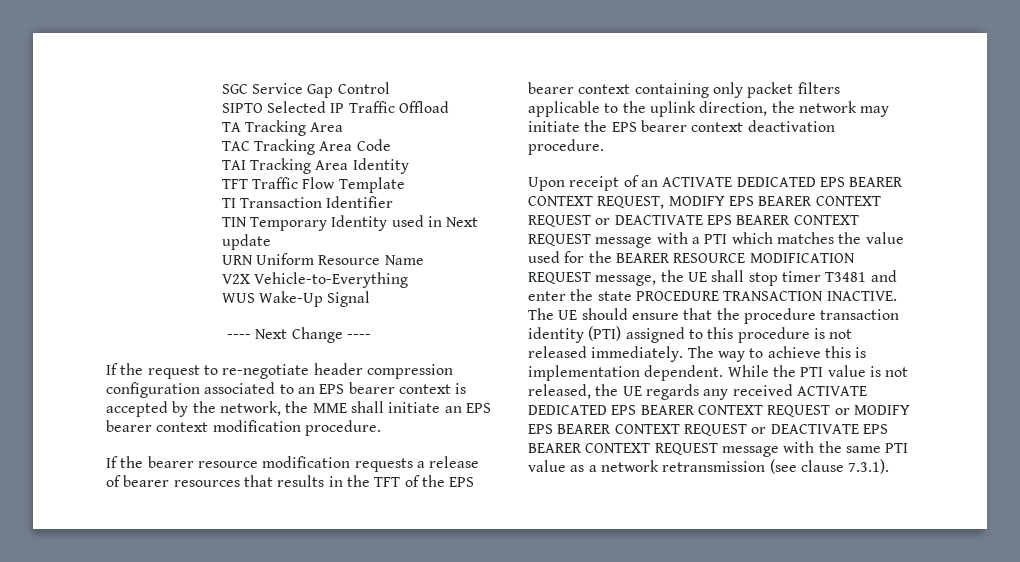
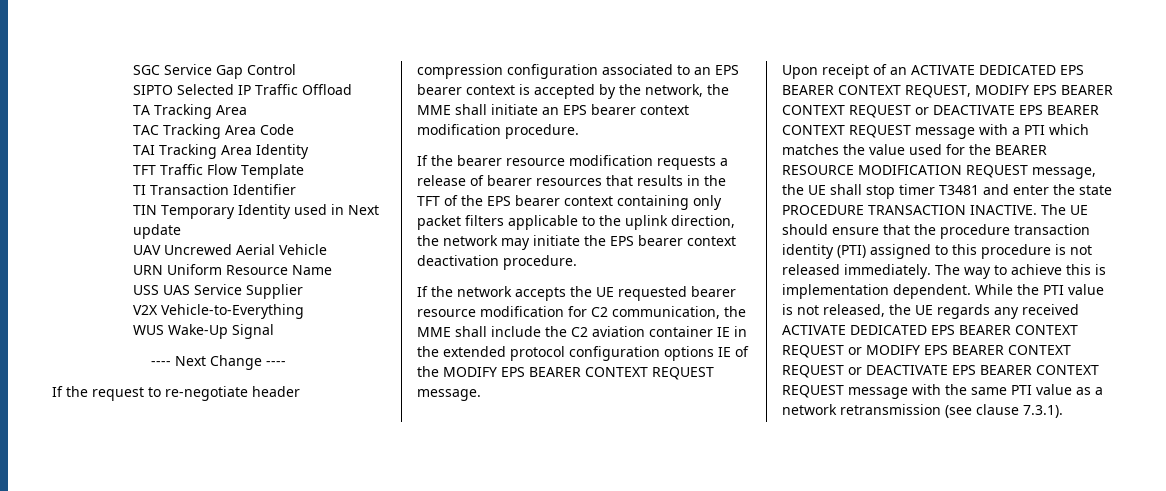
+ UAV Uncrewed Aerial Vehicle
+ USS UAS Service Supplier
+ If the network accepts the UE requested bearer resource modification for C2 communication, the MME shall include the C2 aviation container IE in the extended protocol configuration options IE of the MODIFY EPS BEARER CONTEXT REQUEST message.

